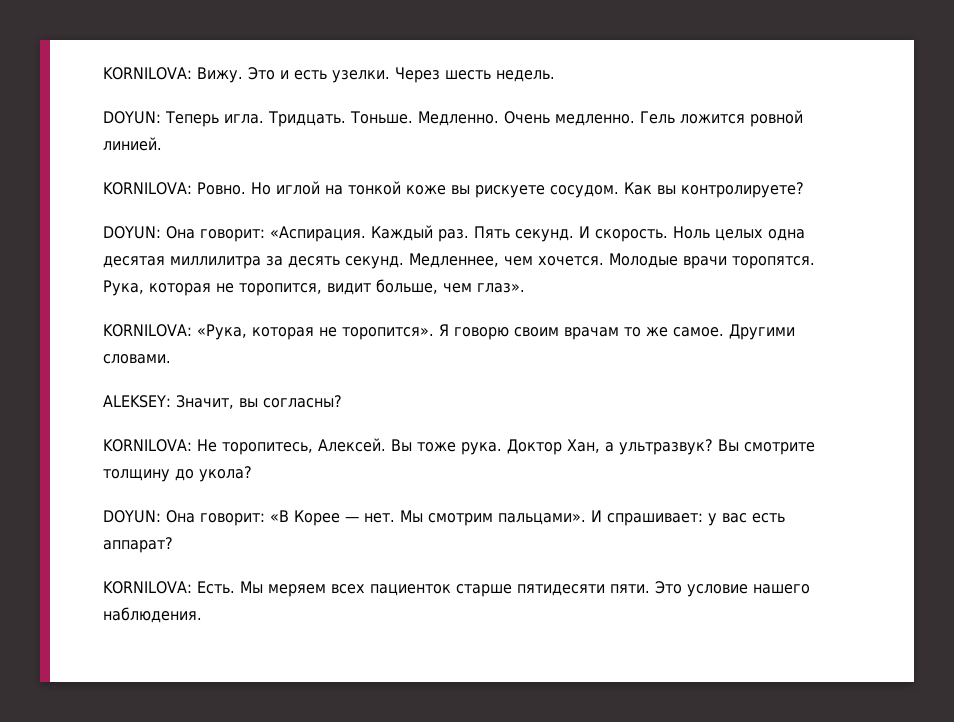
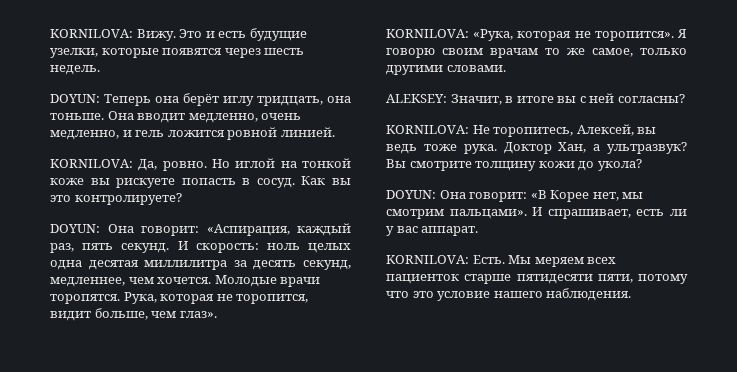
- Это и есть узелки. Через шесть недель.
+ Это и есть будущие узелки, которые появятся через шесть недель.
- DOYUN: Теперь игла. Тридцать. Тоньше. Медленно. Очень медленно. Гель ложится ровной линией.
+ DOYUN: Теперь она берёт иглу тридцать, она тоньше. Она вводит медленно, очень медленно, и гель ложится ровной линией.
- KORNILOVA: Ровно.
+ KORNILOVA: Да, ровно.
- Но иглой на тонкой коже вы рискуете сосудом.
+ Но иглой на тонкой коже вы рискуете попасть в сосуд.
- Как вы контролируете?
+ Как вы это контролируете?
- DOYUN: Она говорит: «Аспирация. Каждый раз. Пять секунд. И скорость. Ноль целых одна десятая миллилитра за десять секунд. Медленнее, чем хочется.
+ DOYUN: Она говорит: «Аспирация, каждый раз, пять секунд. И скорость: ноль целых одна десятая миллилитра за десять секунд, медленнее, чем хочется.
- Я говорю своим врачам то же самое. Другими словами.
+ Я говорю своим врачам то же самое, только другими словами.
- ALEKSEY: Значит, вы согласны?
+ ALEKSEY: Значит, в итоге вы с ней согласны?
- KORNILOVA: Не торопитесь, Алексей. Вы тоже рука.
+ KORNILOVA: Не торопитесь, Алексей, вы ведь тоже рука.
- Вы смотрите толщину до укола?
+ Вы смотрите толщину кожи до укола?
- DOYUN: Она говорит: «В Корее — нет. Мы смотрим пальцами». И спрашивает: у вас есть аппарат?
+ DOYUN: Она говорит: «В Корее нет, мы смотрим пальцами». И спрашивает, есть ли у вас аппарат.
- Мы меряем всех пациенток старше пятидесяти пяти. Это условие нашего наблюдения.
+ Мы меряем всех пациенток старше пятидесяти пяти, потому что это условие нашего наблюдения.

